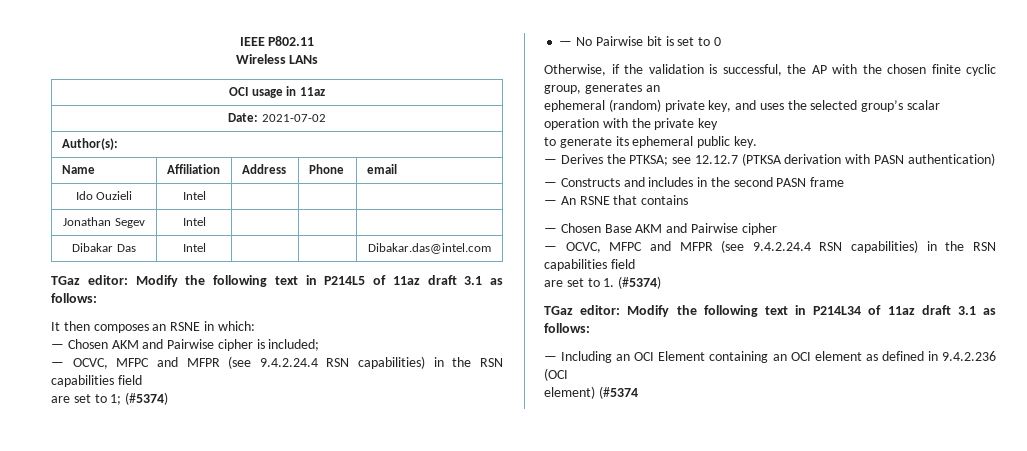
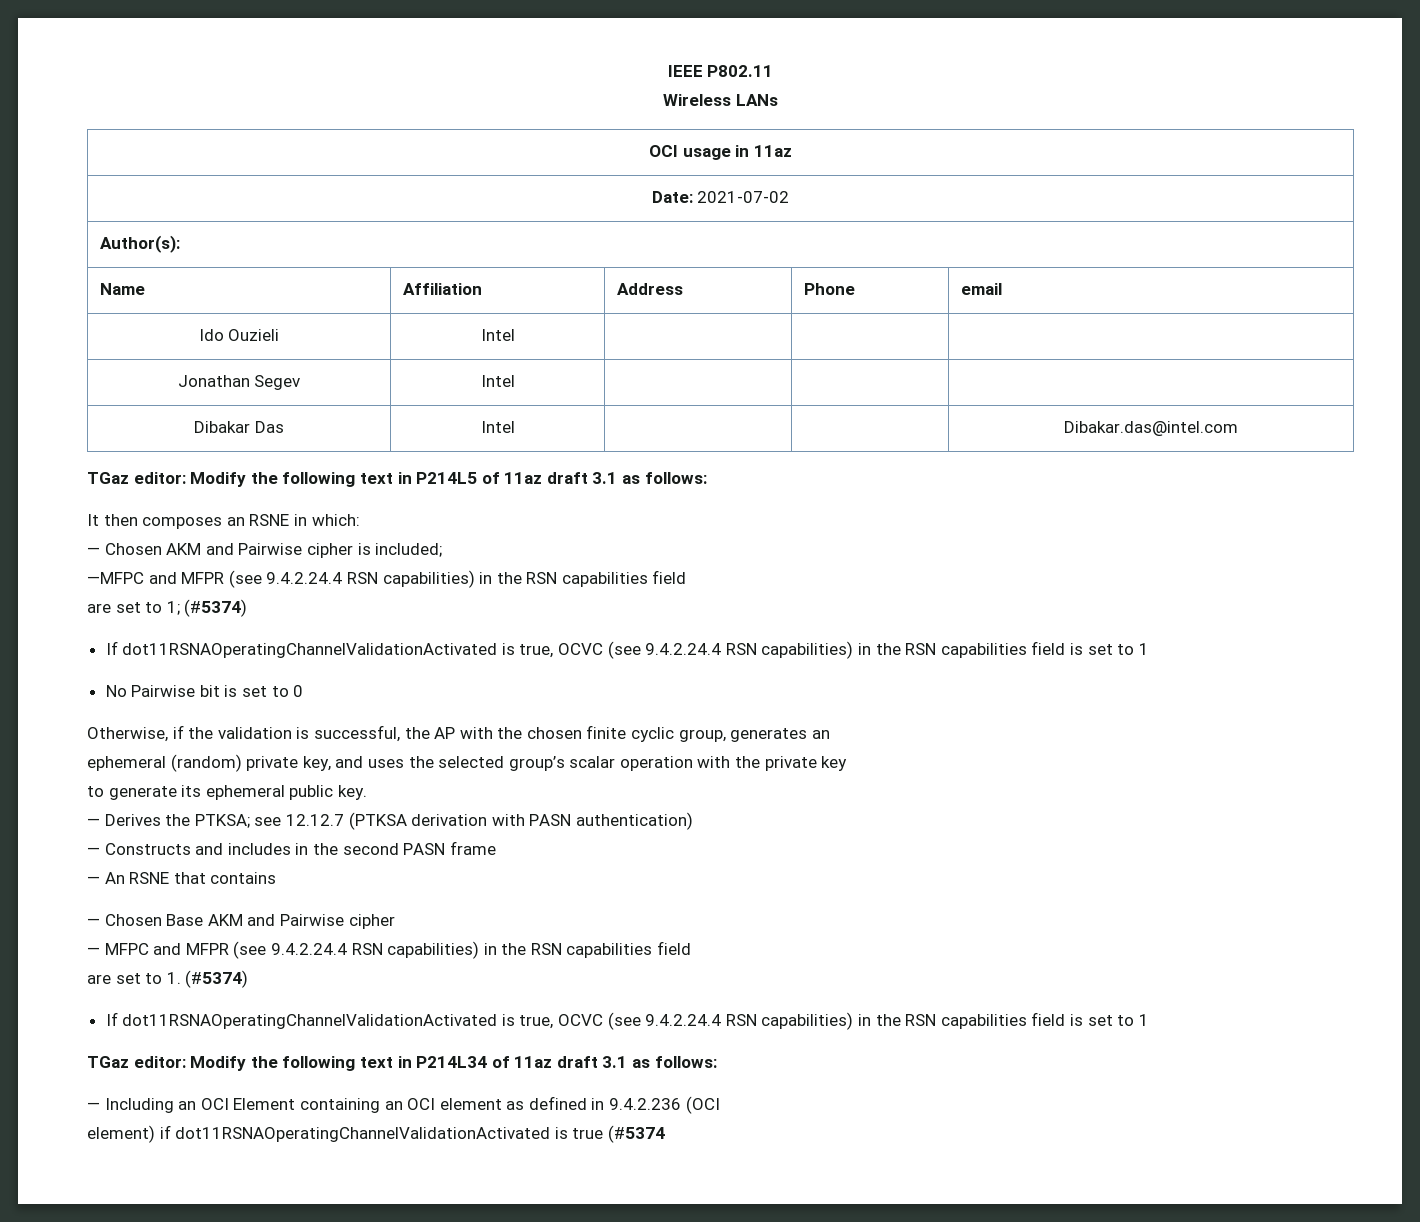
  — Chosen AKM and Pairwise cipher is included;
- — OCVC, MFPC and MFPR (see 9.4.2.24.4 RSN capabilities) in the RSN capabilities field
+ —MFPC and MFPR (see 9.4.2.24.4 RSN capabilities) in the RSN capabilities field
  are set to 1; (#5374)
- — No Pairwise bit is set to 0
+ If dot11RSNAOperatingChannelValidationActivated is true, OCVC (see 9.4.2.24.4 RSN capabilities) in the RSN capabilities field is set to 1
+ No Pairwise bit is set to 0
  — Chosen Base AKM and Pairwise cipher
- — OCVC, MFPC and MFPR (see 9.4.2.24.4 RSN capabilities) in the RSN capabilities field
+ — MFPC and MFPR (see 9.4.2.24.4 RSN capabilities) in the RSN capabilities field
  are set to 1. (#5374)
+ If dot11RSNAOperatingChannelValidationActivated is true, OCVC (see 9.4.2.24.4 RSN capabilities) in the RSN capabilities field is set to 1
- element) (#5374
+ element) if dot11RSNAOperatingChannelValidationActivated is true (#5374

